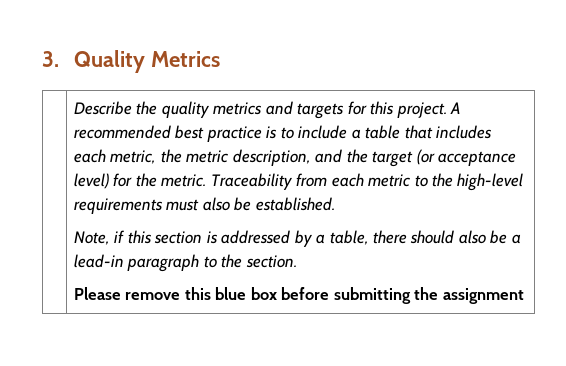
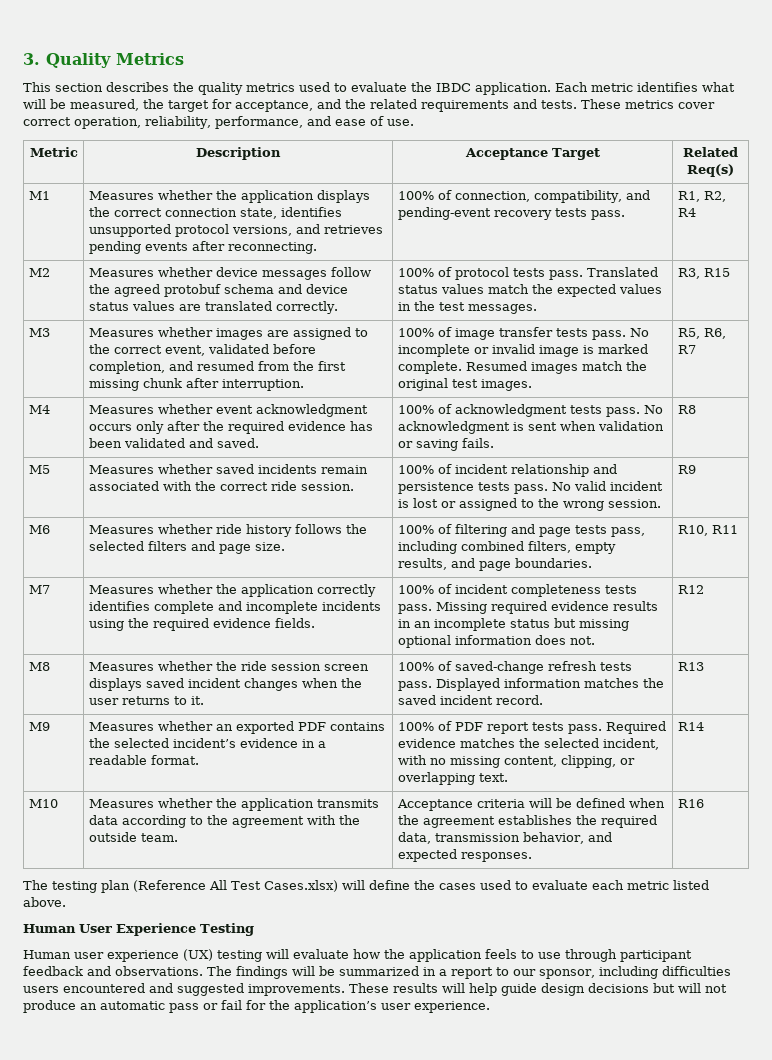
- Describe the quality metrics and targets for this project. A recommended best practice is to include a table that includes each metric, the metric description, and the target (or acceptance level) for the metric. Traceability from each metric to the high-level requirements must also be established.
- Note, if this section is addressed by a table, there should also be a lead-in paragraph to the section.
- Please remove this blue box before submitting the assignment
+ This section describes the quality metrics used to evaluate the IBDC application. Each metric identifies what will be measured, the target for acceptance, and the related requirements and tests. These metrics cover correct operation, reliability, performance, and ease of use.
+ Metric | Description | Acceptance Target | Related Req(s)
+ M1 | Measures whether the application displays the correct connection state, identifies unsupported protocol versions, and retrieves pending events after reconnecting. | 100% of connection, compatibility, and pending-event recovery tests pass. | R1, R2, R4
+ M2 | Measures whether device messages follow the agreed protobuf schema and device status values are translated correctly. | 100% of protocol tests pass. Translated status values match the expected values in the test messages. | R3, R15
+ M3 | Measures whether images are assigned to the correct event, validated before completion, and resumed from the first missing chunk after interruption. | 100% of image transfer tests pass. No incomplete or invalid image is marked complete. Resumed images match the original test images. | R5, R6, R7
+ M4 | Measures whether event acknowledgment occurs only after the required evidence has been validated and saved. | 100% of acknowledgment tests pass. No acknowledgment is sent when validation or saving fails. | R8
+ M5 | Measures whether saved incidents remain associated with the correct ride session. | 100% of incident relationship and persistence tests pass. No valid incident is lost or assigned to the wrong session. | R9
+ M6 | Measures whether ride history follows the selected filters and page size. | 100% of filtering and page tests pass, including combined filters, empty results, and page boundaries. | R10, R11
+ M7 | Measures whether the application correctly identifies complete and incomplete incidents using the required evidence fields. | 100% of incident completeness tests pass. Missing required evidence results in an incomplete status but missing optional information does not. | R12
+ M8 | Measures whether the ride session screen displays saved incident changes when the user returns to it. | 100% of saved-change refresh tests pass. Displayed information matches the saved incident record. | R13
+ M9 | Measures whether an exported PDF contains the selected incident’s evidence in a readable format. | 100% of PDF report tests pass. Required evidence matches the selected incident, with no missing content, clipping, or overlapping text. | R14
+ M10 | Measures whether the application transmits data according to the agreement with the outside team. | Acceptance criteria will be defined when the agreement establishes the required data, transmission behavior, and expected responses. | R16
+ The testing plan (Reference All Test Cases.xlsx) will define the cases used to evaluate each metric listed above.
+ Human User Experience Testing
+ Human user experience (UX) testing will evaluate how the application feels to use through participant feedback and observations. The findings will be summarized in a report to our sponsor, including difficulties users encountered and suggested improvements. These results will help guide design decisions but will not produce an automatic pass or fail for the application’s user experience.

